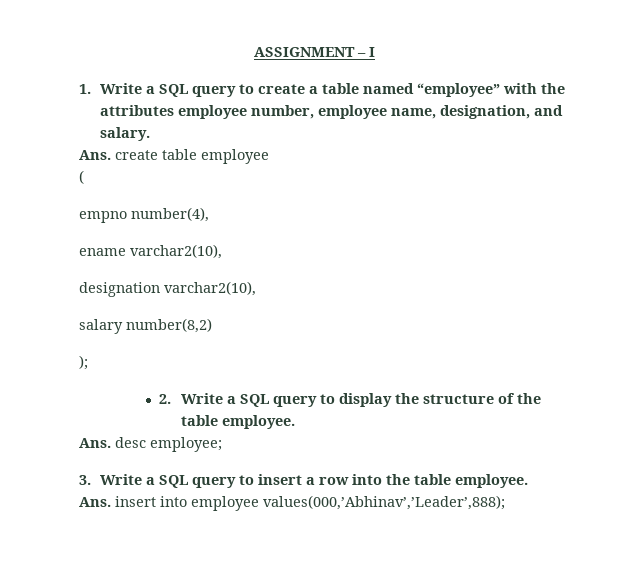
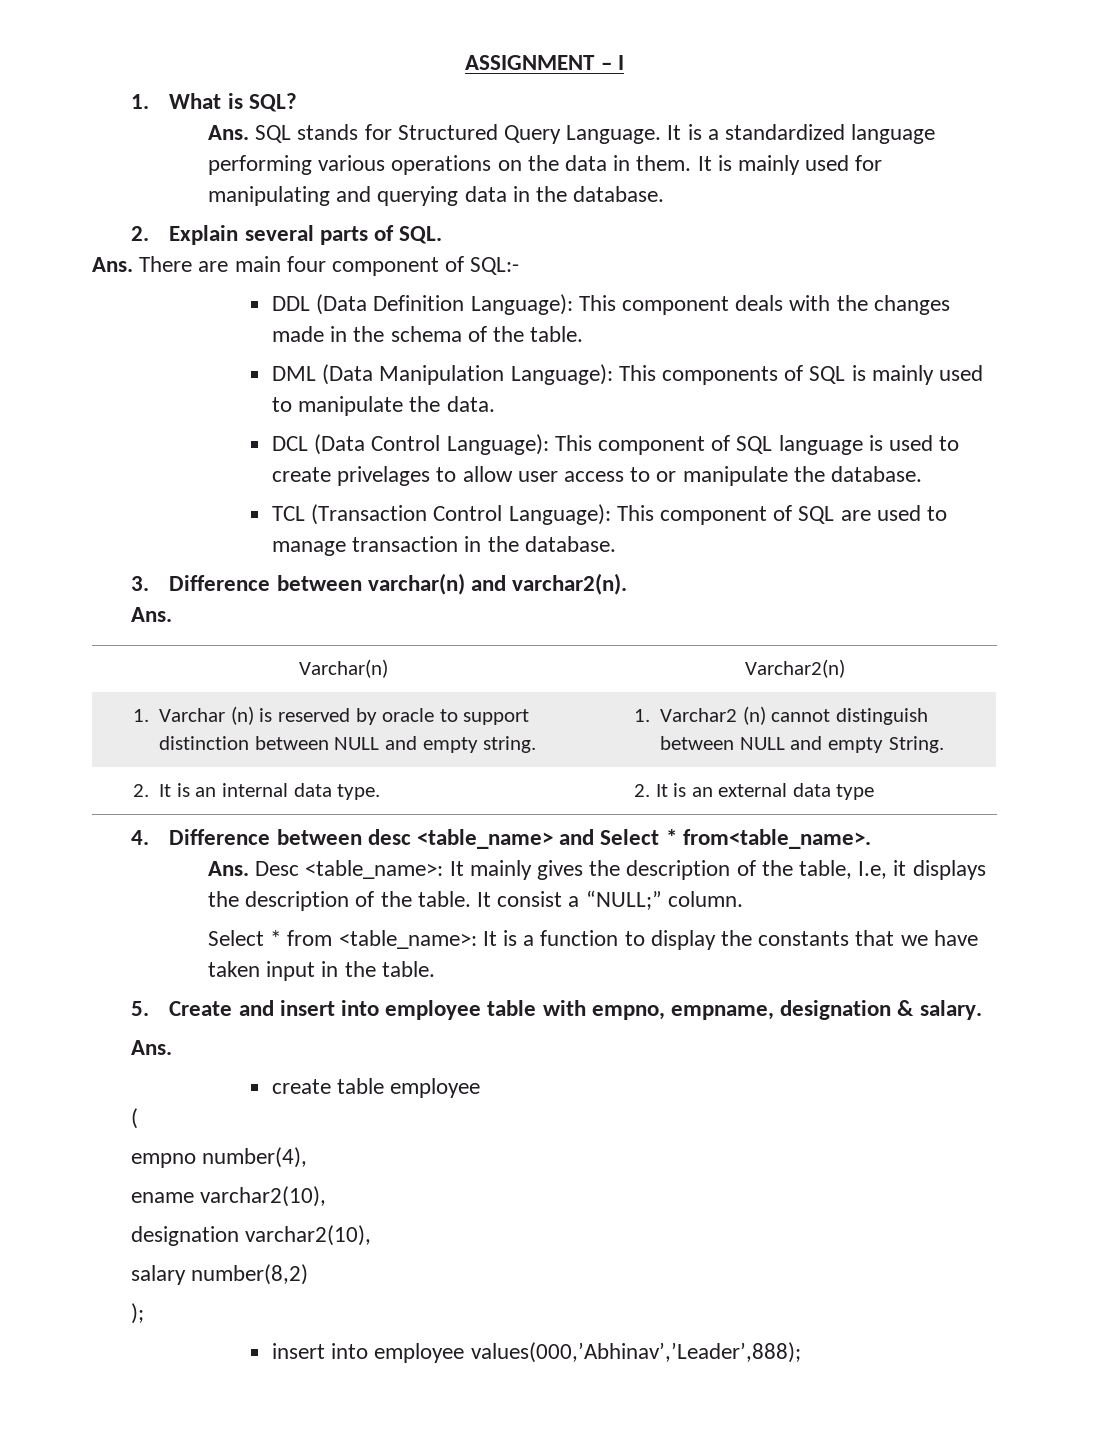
- 1. Write a SQL query to create a table named “employee” with the attributes employee number, employee name, designation, and salary.
- Ans. create table employee
+ 1. What is SQL?
+ Ans. SQL stands for Structured Query Language. It is a standardized language performing various operations on the data in them. It is mainly used for manipulating and querying data in the database.
+ 2. Explain several parts of SQL.
+ Ans. There are main four component of SQL:-
+ DDL (Data Definition Language): This component deals with the changes made in the schema of the table.
+ DML (Data Manipulation Language): This components of SQL is mainly used to manipulate the data.
+ DCL (Data Control Language): This component of SQL language is used to create privelages to allow user access to or manipulate the database.
+ TCL (Transaction Control Language): This component of SQL are used to manage transaction in the database.
+ 3. Difference between varchar(n) and varchar2(n).
+ Ans.
+ Varchar(n) | Varchar2(n)
+ 1. Varchar (n) is reserved by oracle to support distinction between NULL and empty string. | 1. Varchar2 (n) cannot distinguish between NULL and empty String.
+ 2. It is an internal data type. | 2. It is an external data type
+ 4. Difference between desc <table_name> and Select * from<table_name>.
+ Ans. Desc <table_name>: It mainly gives the description of the table, I.e, it displays the description of the table. It consist a “NULL;” column.
+ Select * from <table_name>: It is a function to display the constants that we have taken input in the table.
+ 5. Create and insert into employee table with empno, empname, designation & salary.
+ Ans.
+ create table employee
- 2. Write a SQL query to display the structure of the table employee.
- Ans. desc employee;
- 3. Write a SQL query to insert a row into the table employee.
- Ans. insert into employee values(000,’Abhinav’,’Leader’,888);
+ insert into employee values(000,’Abhinav’,’Leader’,888);

